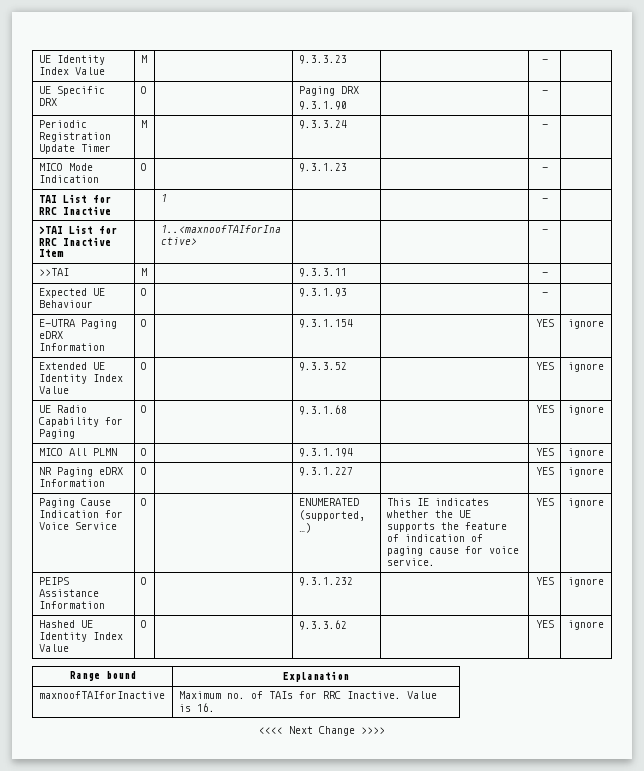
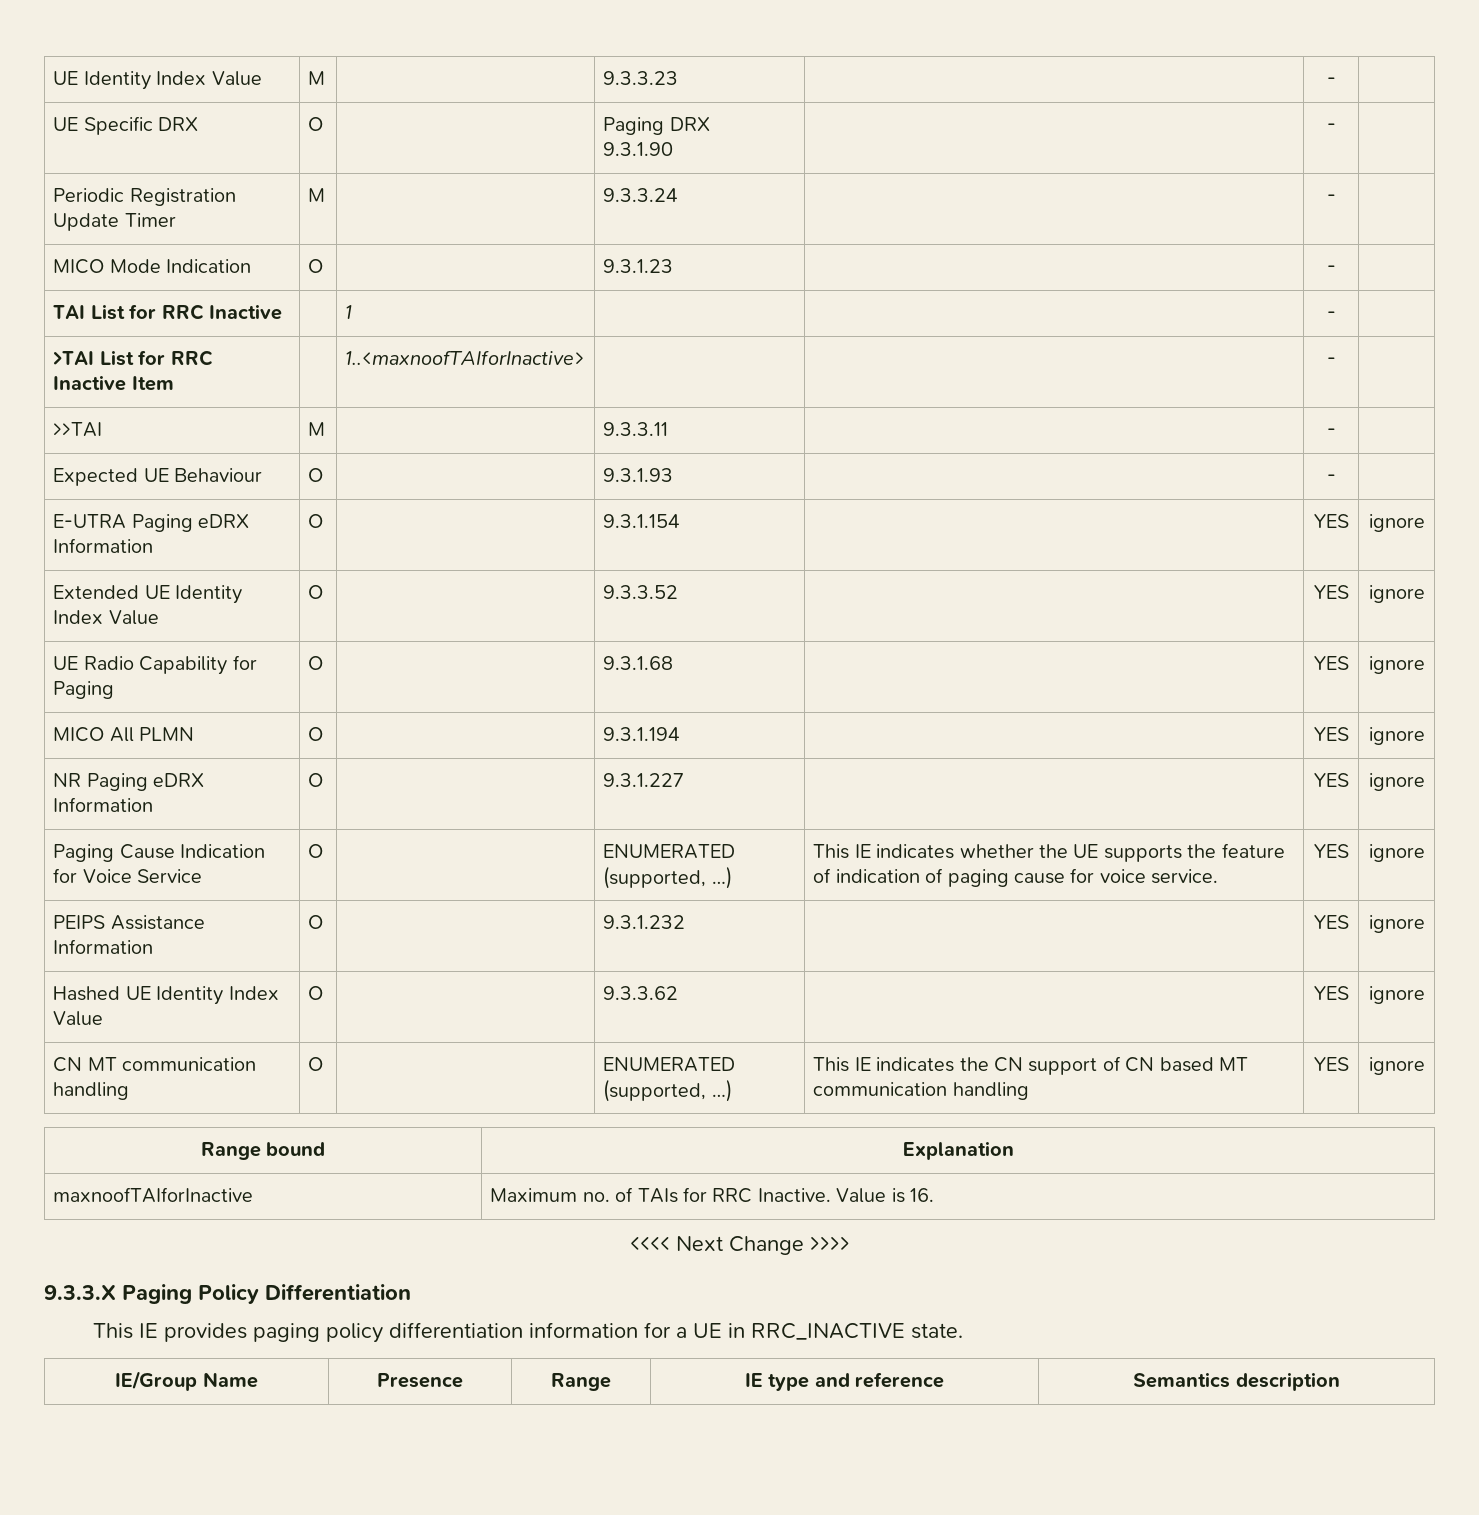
+ CN MT communication handling | O | | ENUMERATED (supported, …) | This IE indicates the CN support of CN based MT communication handling | YES | ignore
+ 9.3.3.X Paging Policy Differentiation
+ This IE provides paging policy differentiation information for a UE in RRC_INACTIVE state.
+ IE/Group Name | Presence | Range | IE type and reference | Semantics description

